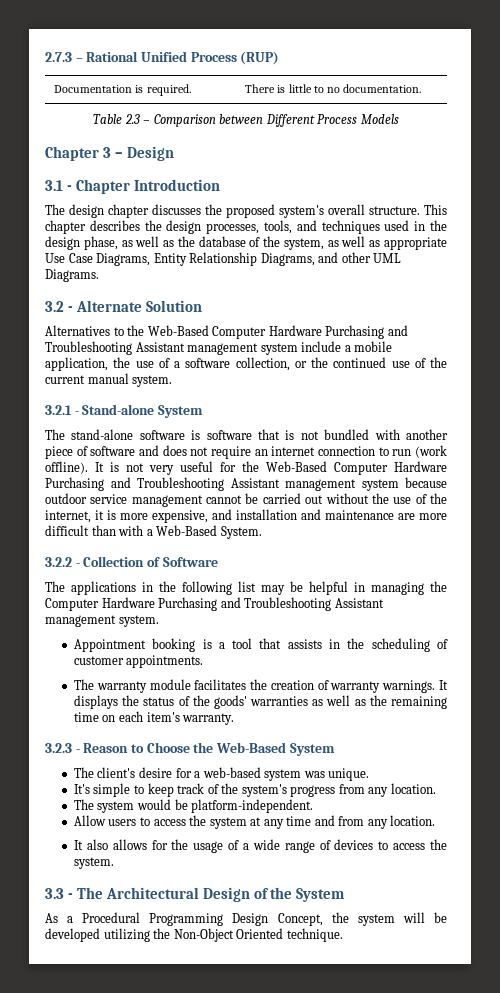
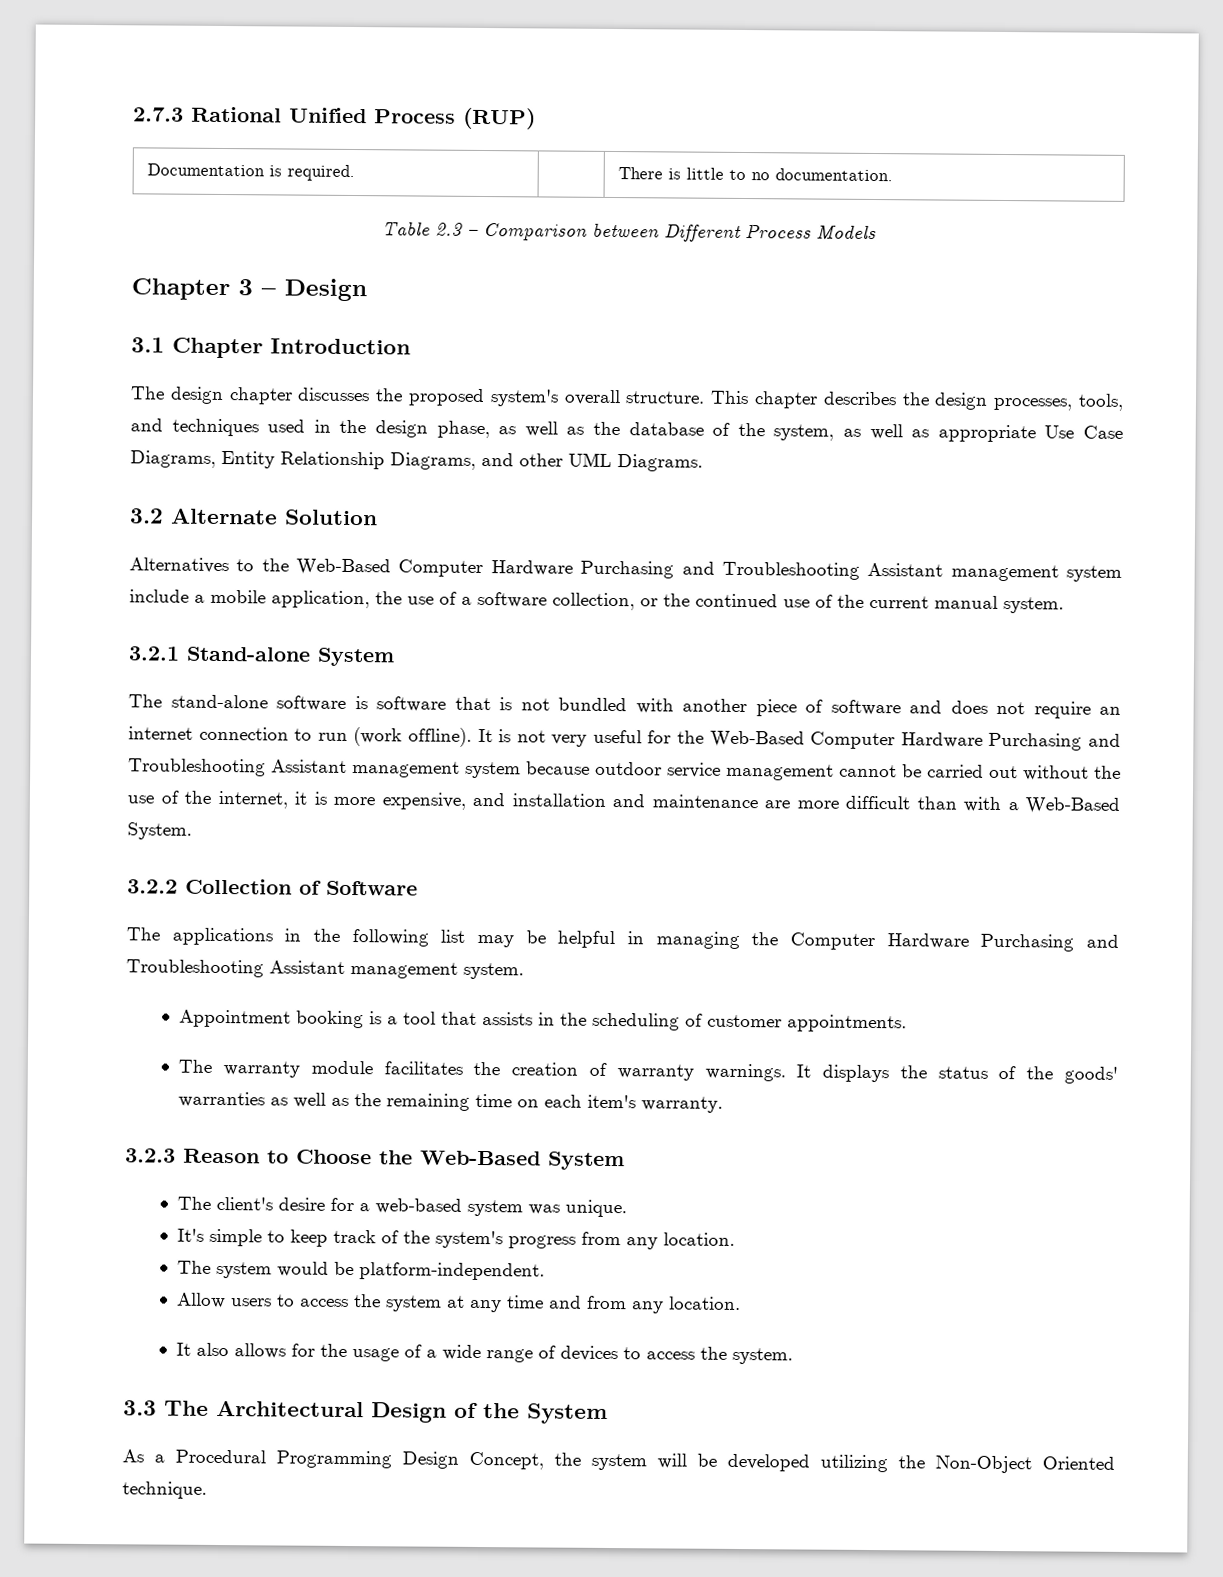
- 2.7.3 – Rational Unified Process (RUP)
+ 2.7.3 Rational Unified Process (RUP)
- 3.1 - Chapter Introduction
+ 3.1 Chapter Introduction
- 3.2 - Alternate Solution
+ 3.2 Alternate Solution
- 3.2.1 - Stand-alone System
+ 3.2.1 Stand-alone System
- 3.2.2 - Collection of Software
+ 3.2.2 Collection of Software
- 3.2.3 - Reason to Choose the Web-Based System
+ 3.2.3 Reason to Choose the Web-Based System
- 3.3 - The Architectural Design of the System
+ 3.3 The Architectural Design of the System

